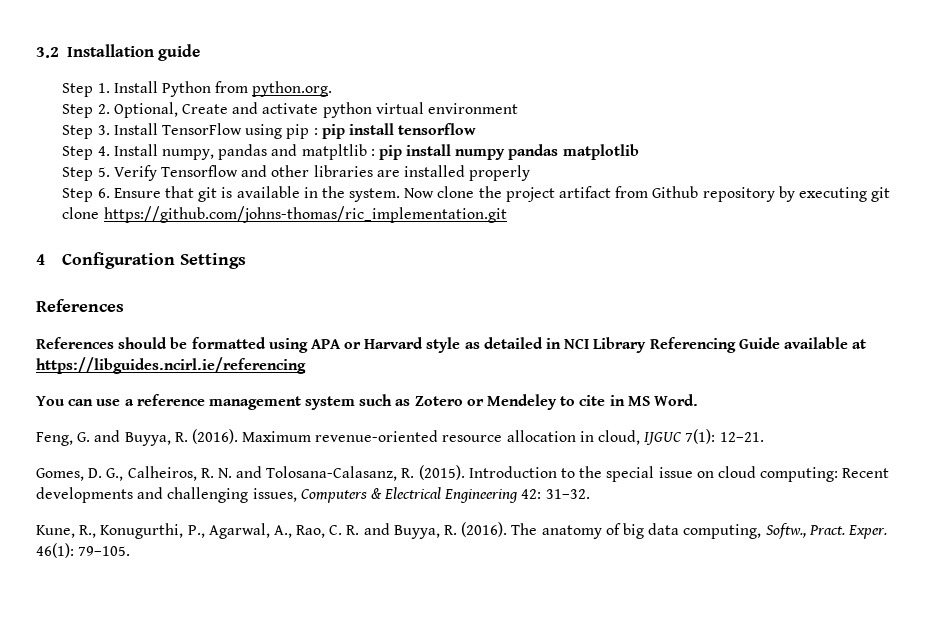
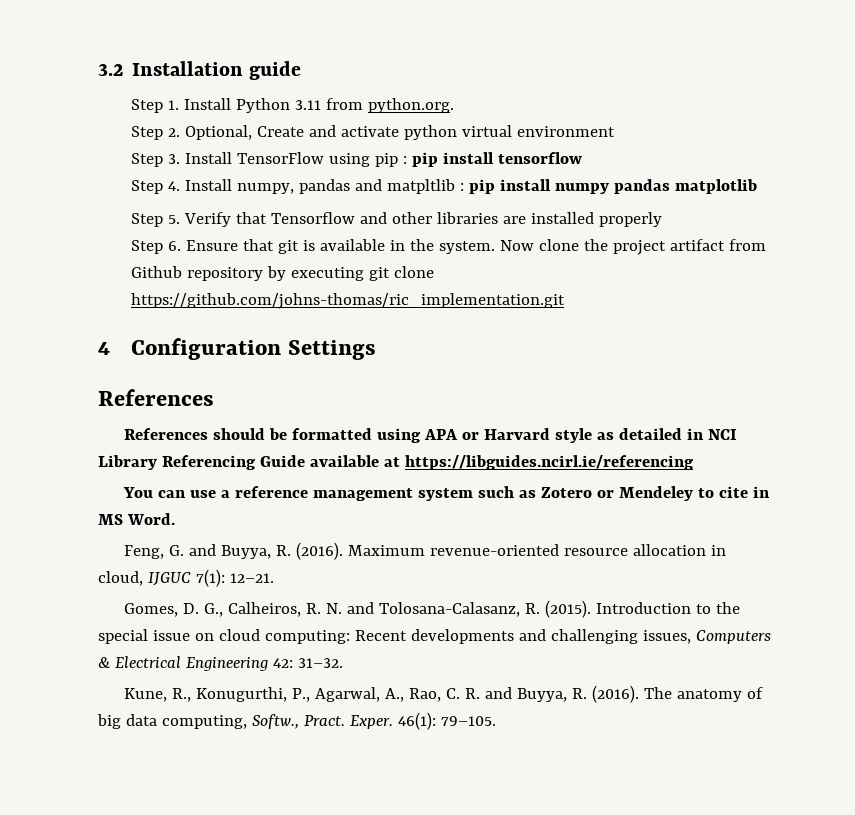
- Step 1. Install Python from python.org.
+ Step 1. Install Python 3.11 from python.org.
- Step 5. Verify Tensorflow and other libraries are installed properly
+ Step 5. Verify that Tensorflow and other libraries are installed properly

